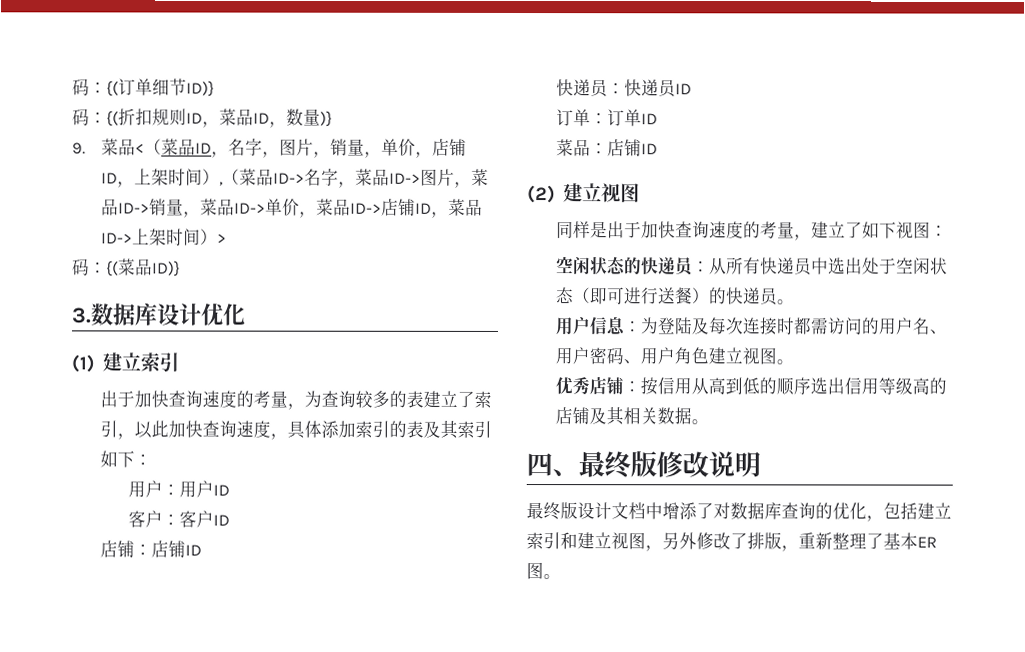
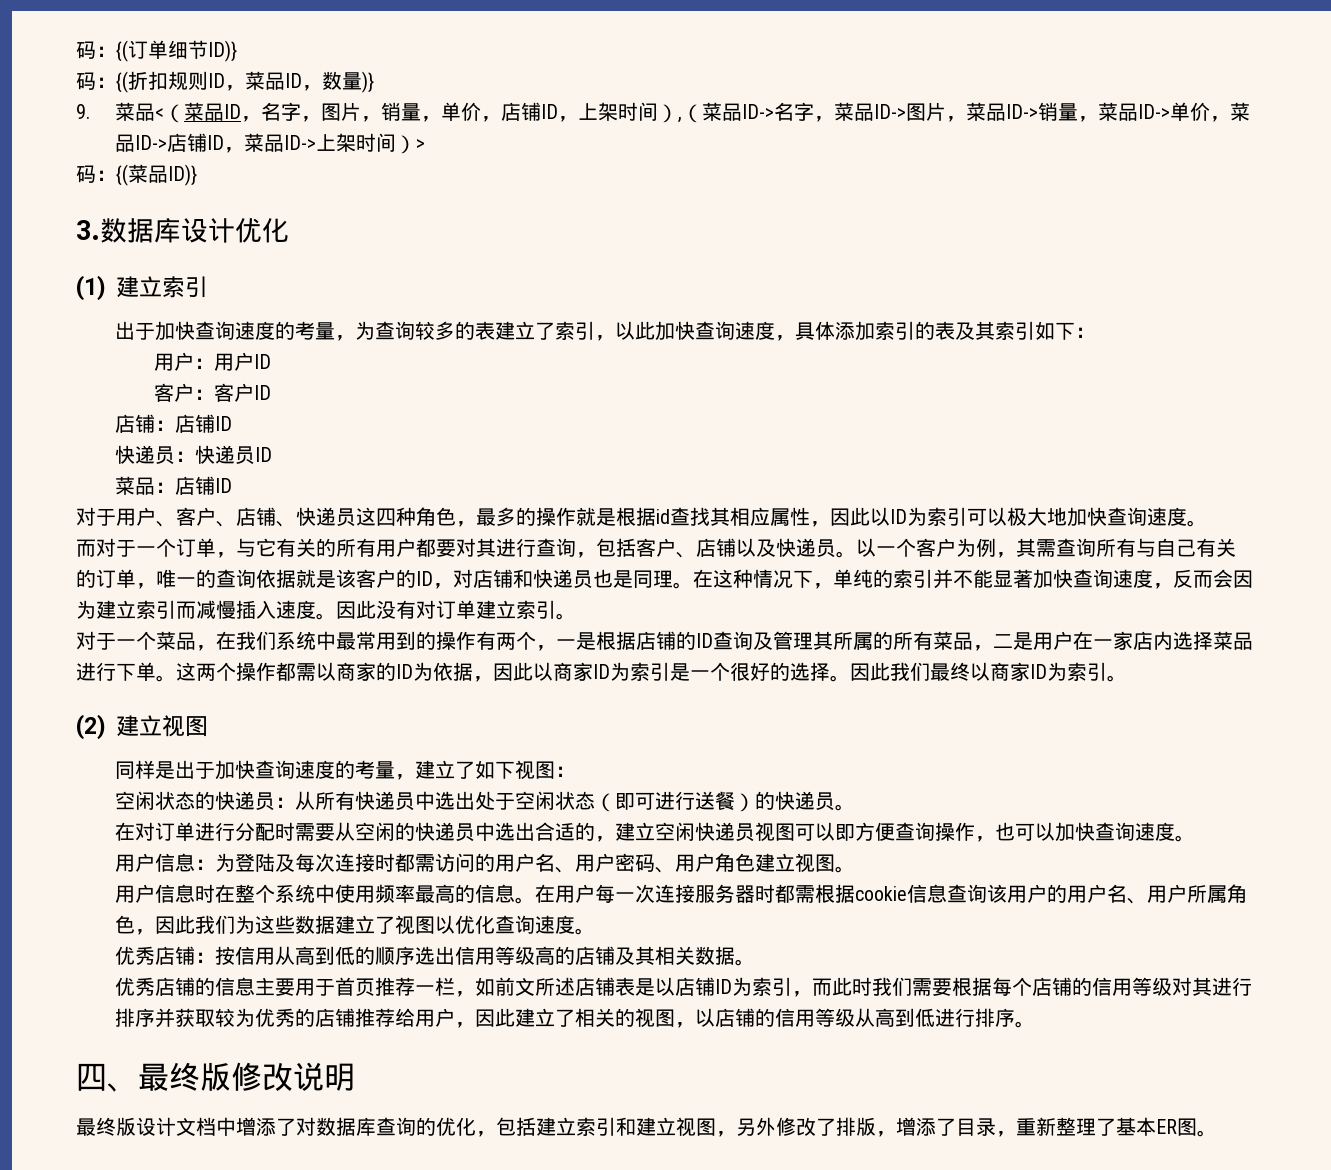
- 订单：订单ID
+ 对于用户、客户、店铺、快递员这四种角色，最多的操作就是根据id查找其相应属性，因此以ID为索引可以极大地加快查询速度。
+ 而对于一个订单，与它有关的所有用户都要对其进行查询，包括客户、店铺以及快递员。以一个客户为例，其需查询所有与自己有关的订单，唯一的查询依据就是该客户的ID，对店铺和快递员也是同理。在这种情况下，单纯的索引并不能显著加快查询速度，反而会因为建立索引而减慢插入速度。因此没有对订单建立索引。
+ 对于一个菜品，在我们系统中最常用到的操作有两个，一是根据店铺的ID查询及管理其所属的所有菜品，二是用户在一家店内选择菜品进行下单。这两个操作都需以商家的ID为依据，因此以商家ID为索引是一个很好的选择。因此我们最终以商家ID为索引。
+ 在对订单进行分配时需要从空闲的快递员中选出合适的，建立空闲快递员视图可以即方便查询操作，也可以加快查询速度。
+ 用户信息时在整个系统中使用频率最高的信息。在用户每一次连接服务器时都需根据cookie信息查询该用户的用户名、用户所属角色，因此我们为这些数据建立了视图以优化查询速度。
+ 优秀店铺的信息主要用于首页推荐一栏，如前文所述店铺表是以店铺ID为索引，而此时我们需要根据每个店铺的信用等级对其进行排序并获取较为优秀的店铺推荐给用户，因此建立了相关的视图，以店铺的信用等级从高到低进行排序。
- 最终版设计文档中增添了对数据库查询的优化，包括建立索引和建立视图，另外修改了排版，重新整理了基本ER图。
+ 最终版设计文档中增添了对数据库查询的优化，包括建立索引和建立视图，另外修改了排版，增添了目录，重新整理了基本ER图。

